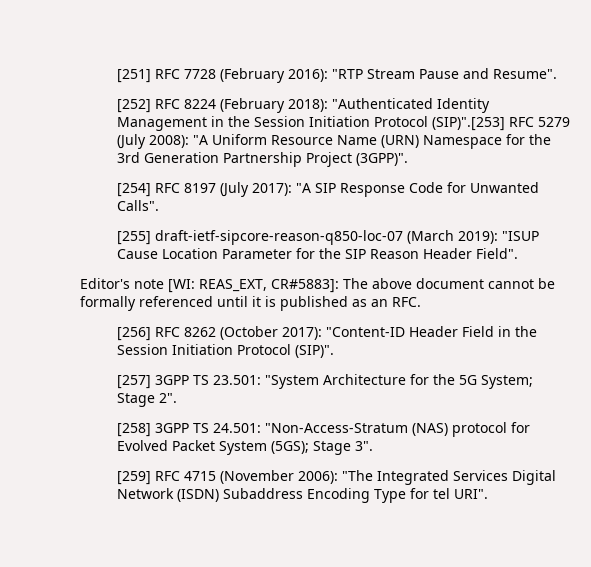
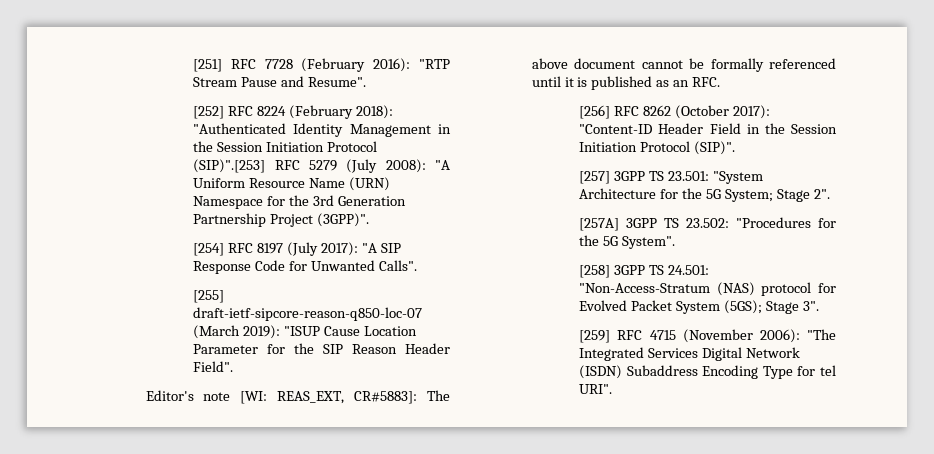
+ [257A] 3GPP TS 23.502: "Procedures for the 5G System".

